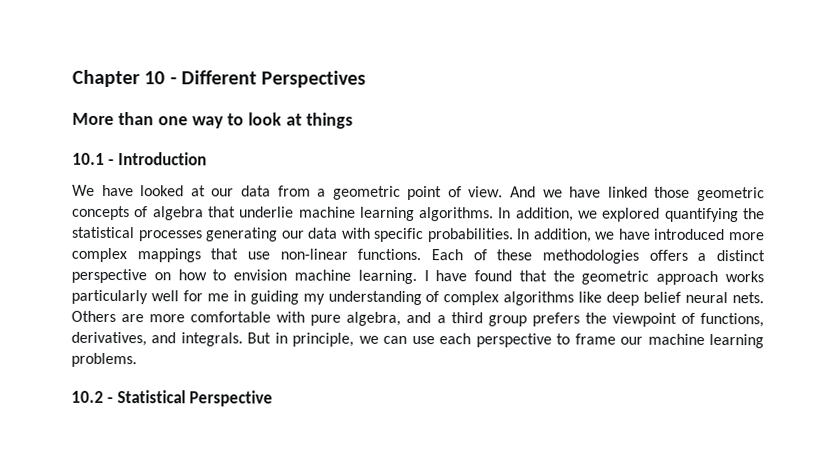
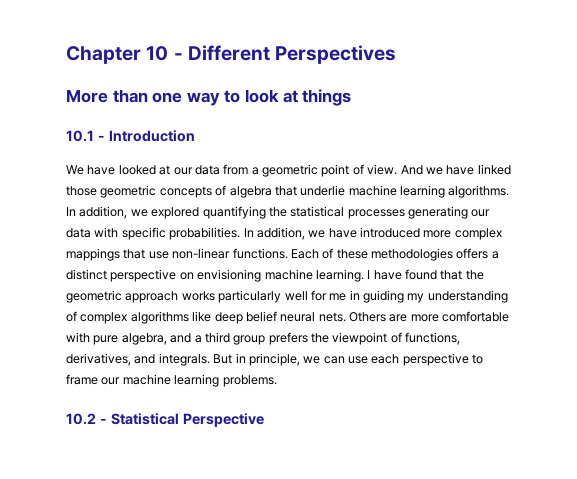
- Each of these methodologies offers a distinct perspective on how to envision machine learning.
+ Each of these methodologies offers a distinct perspective on envisioning machine learning.

